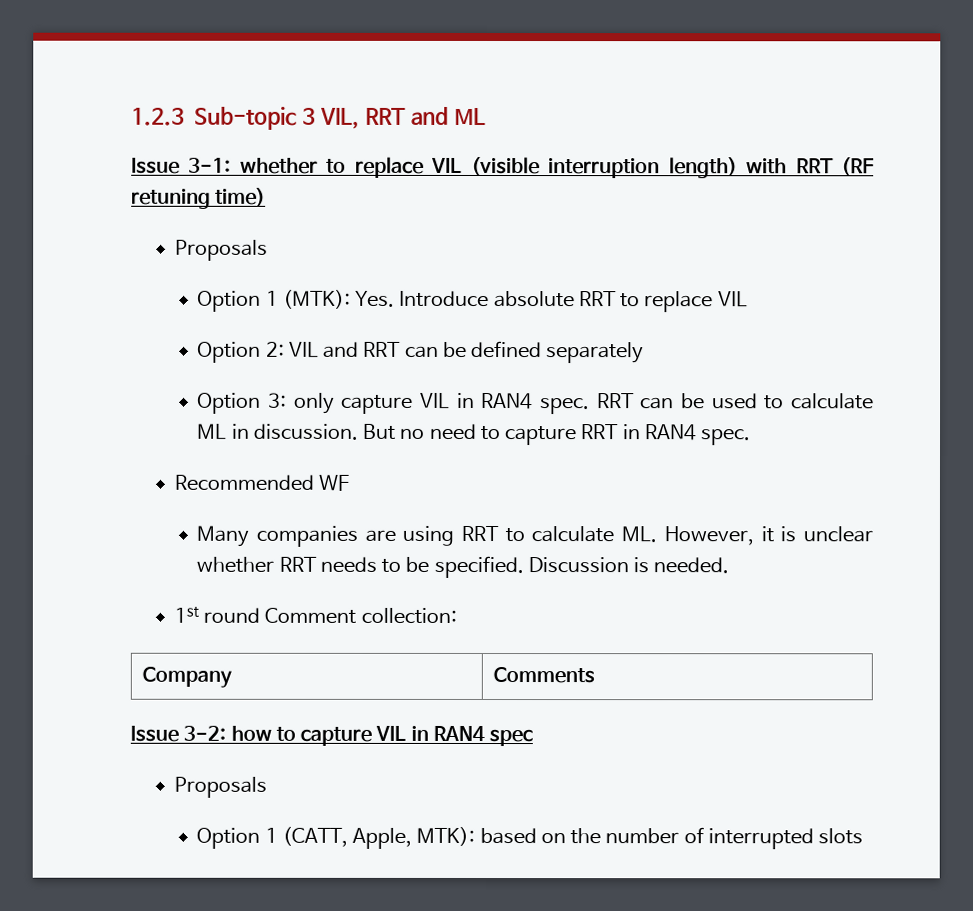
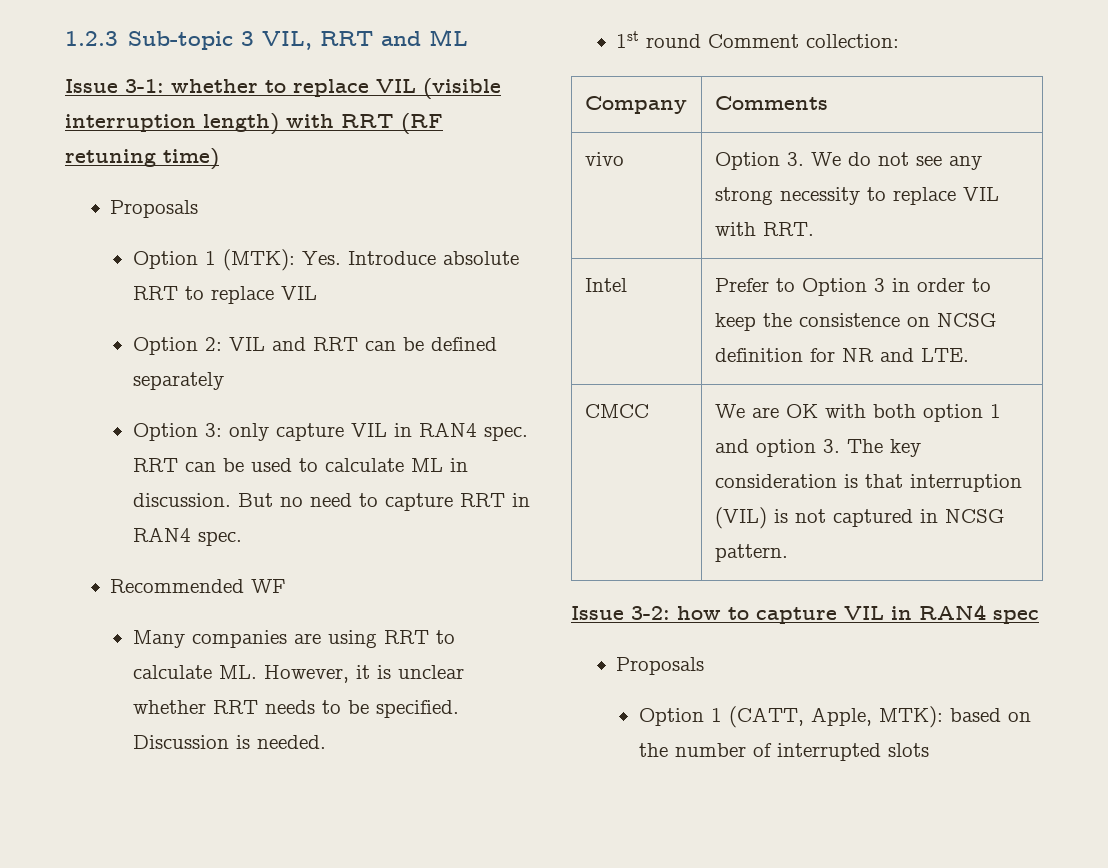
+ vivo | Option 3. We do not see any strong necessity to replace VIL with RRT.
+ Intel | Prefer to Option 3 in order to keep the consistence on NCSG definition for NR and LTE.
+ CMCC | We are OK with both option 1 and option 3. The key consideration is that interruption (VIL) is not captured in NCSG pattern.

